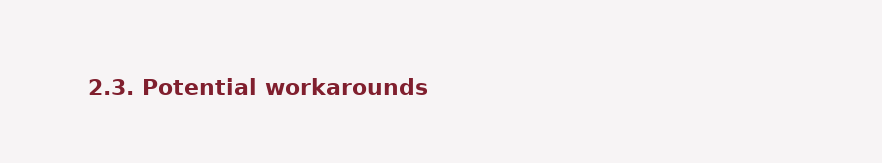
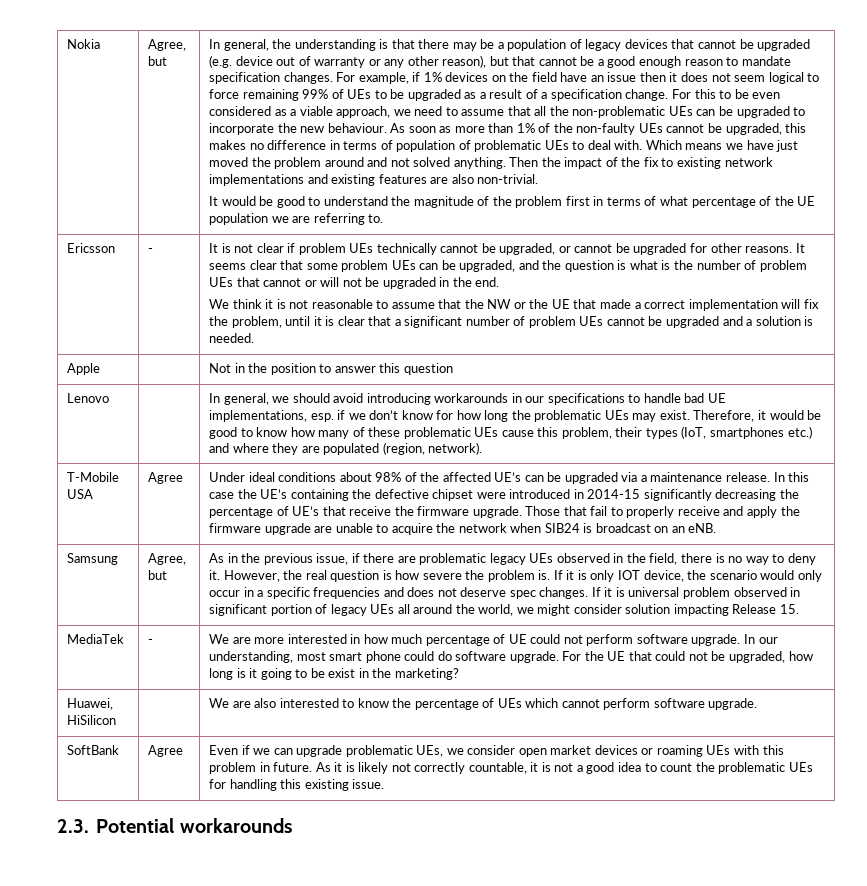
+ Nokia | Agree, but | In general, the understanding is that there may be a population of legacy devices that cannot be upgraded (e.g. device out of warranty or any other reason), but that cannot be a good enough reason to mandate specification changes. For example, if 1% devices on the field have an issue then it does not seem logical to force remaining 99% of UEs to be upgraded as a result of a specification change. For this to be even considered as a viable approach, we need to assume that all the non-problematic UEs can be upgraded to incorporate the new behaviour. As soon as more than 1% of the non-faulty UEs cannot be upgraded, this makes no difference in terms of population of problematic UEs to deal with. Which means we have just moved the problem around and not solved anything. Then the impact of the fix to existing network implementations and existing features are also non-trivial.
+ It would be good to understand the magnitude of the problem first in terms of what percentage of the UE population we are referring to.
+ Ericsson | - | It is not clear if problem UEs technically cannot be upgraded, or cannot be upgraded for other reasons. It seems clear that some problem UEs can be upgraded, and the question is what is the number of problem UEs that cannot or will not be upgraded in the end.
+ We think it is not reasonable to assume that the NW or the UE that made a correct implementation will fix the problem, until it is clear that a significant number of problem UEs cannot be upgraded and a solution is needed.
+ Apple | | Not in the position to answer this question
+ Lenovo | | In general, we should avoid introducing workarounds in our specifications to handle bad UE implementations, esp. if we don’t know for how long the problematic UEs may exist. Therefore, it would be good to know how many of these problematic UEs cause this problem, their types (IoT, smartphones etc.) and where they are populated (region, network).
+ T-Mobile USA | Agree | Under ideal conditions about 98% of the affected UE’s can be upgraded via a maintenance release. In this case the UE’s containing the defective chipset were introduced in 2014-15 significantly decreasing the percentage of UE’s that receive the firmware upgrade. Those that fail to properly receive and apply the firmware upgrade are unable to acquire the network when SIB24 is broadcast on an eNB.
+ Samsung | Agree, but | As in the previous issue, if there are problematic legacy UEs observed in the field, there is no way to deny it. However, the real question is how severe the problem is. If it is only IOT device, the scenario would only occur in a specific frequencies and does not deserve spec changes. If it is universal problem observed in significant portion of legacy UEs all around the world, we might consider solution impacting Release 15.
+ MediaTek | - | We are more interested in how much percentage of UE could not perform software upgrade. In our understanding, most smart phone could do software upgrade. For the UE that could not be upgraded, how long is it going to be exist in the marketing?
+ Huawei, HiSilicon | | We are also interested to know the percentage of UEs which cannot perform software upgrade.
+ SoftBank | Agree | Even if we can upgrade problematic UEs, we consider open market devices or roaming UEs with this problem in future. As it is likely not correctly countable, it is not a good idea to count the problematic UEs for handling this existing issue.

